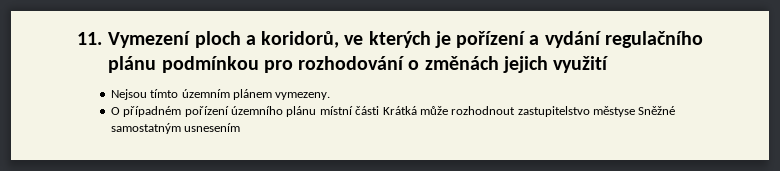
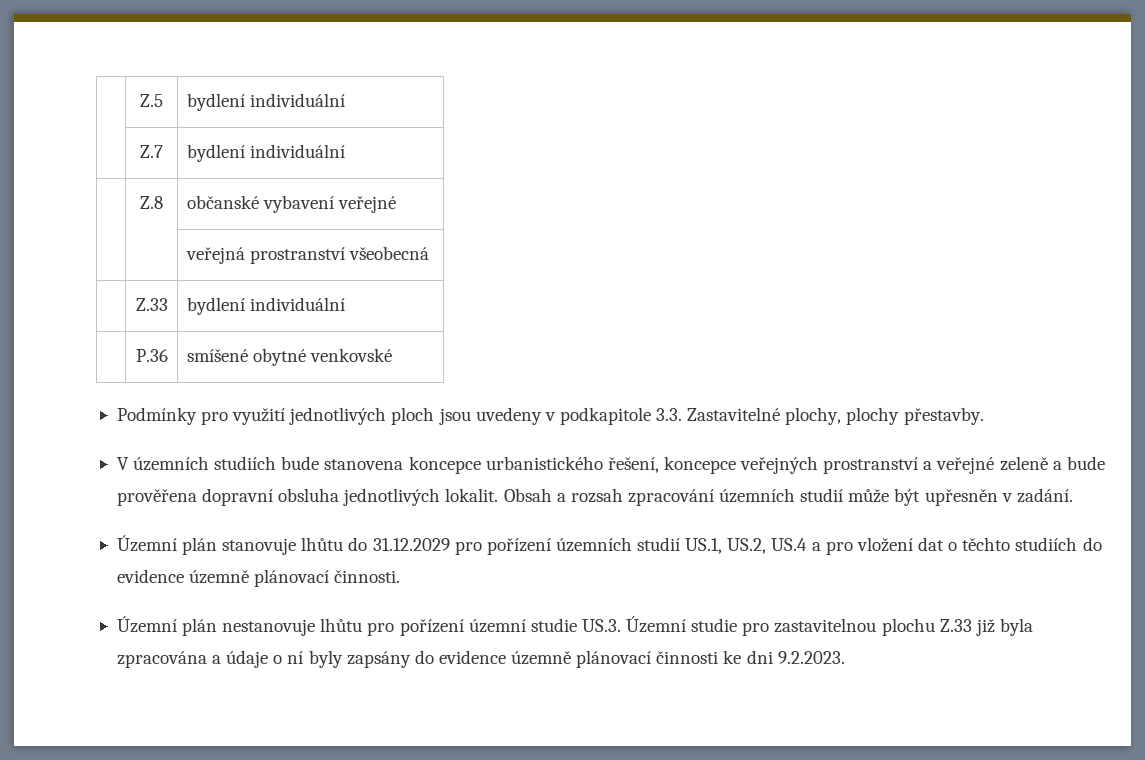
- 11. Vymezení ploch a koridorů, ve kterých je pořízení a vydání regulačního plánu podmínkou pro rozhodování o změnách jejich využití
- Nejsou tímto územním plánem vymezeny.
- O případném pořízení územního plánu místní části Krátká může rozhodnout zastupitelstvo městyse Sněžné samostatným usnesením
+ | Z.5 | bydlení individuální
+ | Z.7 | bydlení individuální
+ | Z.8 | občanské vybavení veřejné
+ | | veřejná prostranství všeobecná
+ | Z.33 | bydlení individuální
+ | P.36 | smíšené obytné venkovské
+ Podmínky pro využití jednotlivých ploch jsou uvedeny v podkapitole 3.3. Zastavitelné plochy, plochy přestavby.
+ V územních studiích bude stanovena koncepce urbanistického řešení, koncepce veřejných prostranství a veřejné zeleně a bude prověřena dopravní obsluha jednotlivých lokalit. Obsah a rozsah zpracování územních studií může být upřesněn v zadání.
+ Územní plán stanovuje lhůtu do 31.12.2029 pro pořízení územních studií US.1, US.2, US.4 a pro vložení dat o těchto studiích do evidence územně plánovací činnosti.
+ Územní plán nestanovuje lhůtu pro pořízení územní studie US.3. Územní studie pro zastavitelnou plochu Z.33 již byla zpracována a údaje o ní byly zapsány do evidence územně plánovací činnosti ke dni 9.2.2023.

